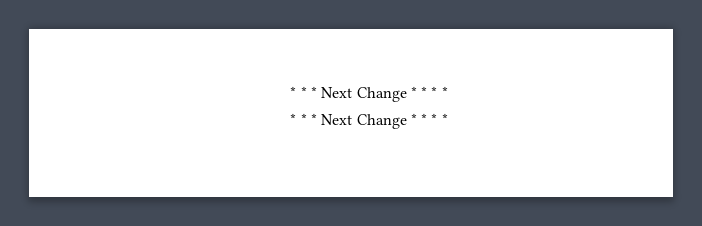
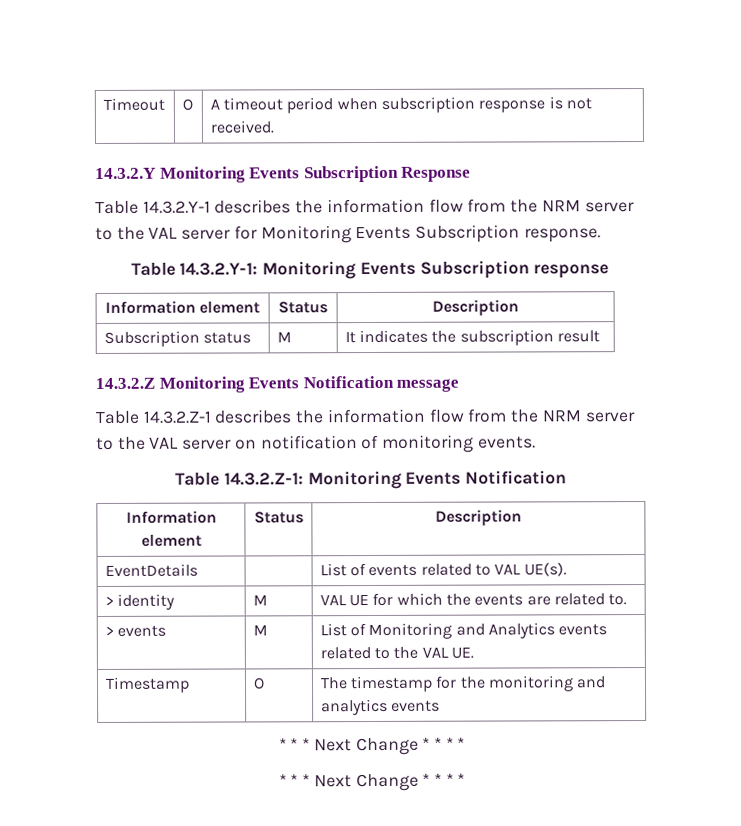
+ Timeout | O | A timeout period when subscription response is not received.
+ 14.3.2.Y Monitoring Events Subscription Response
+ Table 14.3.2.Y-1 describes the information flow from the NRM server to the VAL server for Monitoring Events Subscription response.
+ Table 14.3.2.Y-1: Monitoring Events Subscription response
+ Information element | Status | Description
+ Subscription status | M | It indicates the subscription result
+ 14.3.2.Z Monitoring Events Notification message
+ Table 14.3.2.Z-1 describes the information flow from the NRM server to the VAL server on notification of monitoring events.
+ Table 14.3.2.Z-1: Monitoring Events Notification
+ Information element | Status | Description
+ EventDetails | | List of events related to VAL UE(s).
+ > identity | M | VAL UE for which the events are related to.
+ > events | M | List of Monitoring and Analytics events related to the VAL UE.
+ Timestamp | O | The timestamp for the monitoring and analytics events

